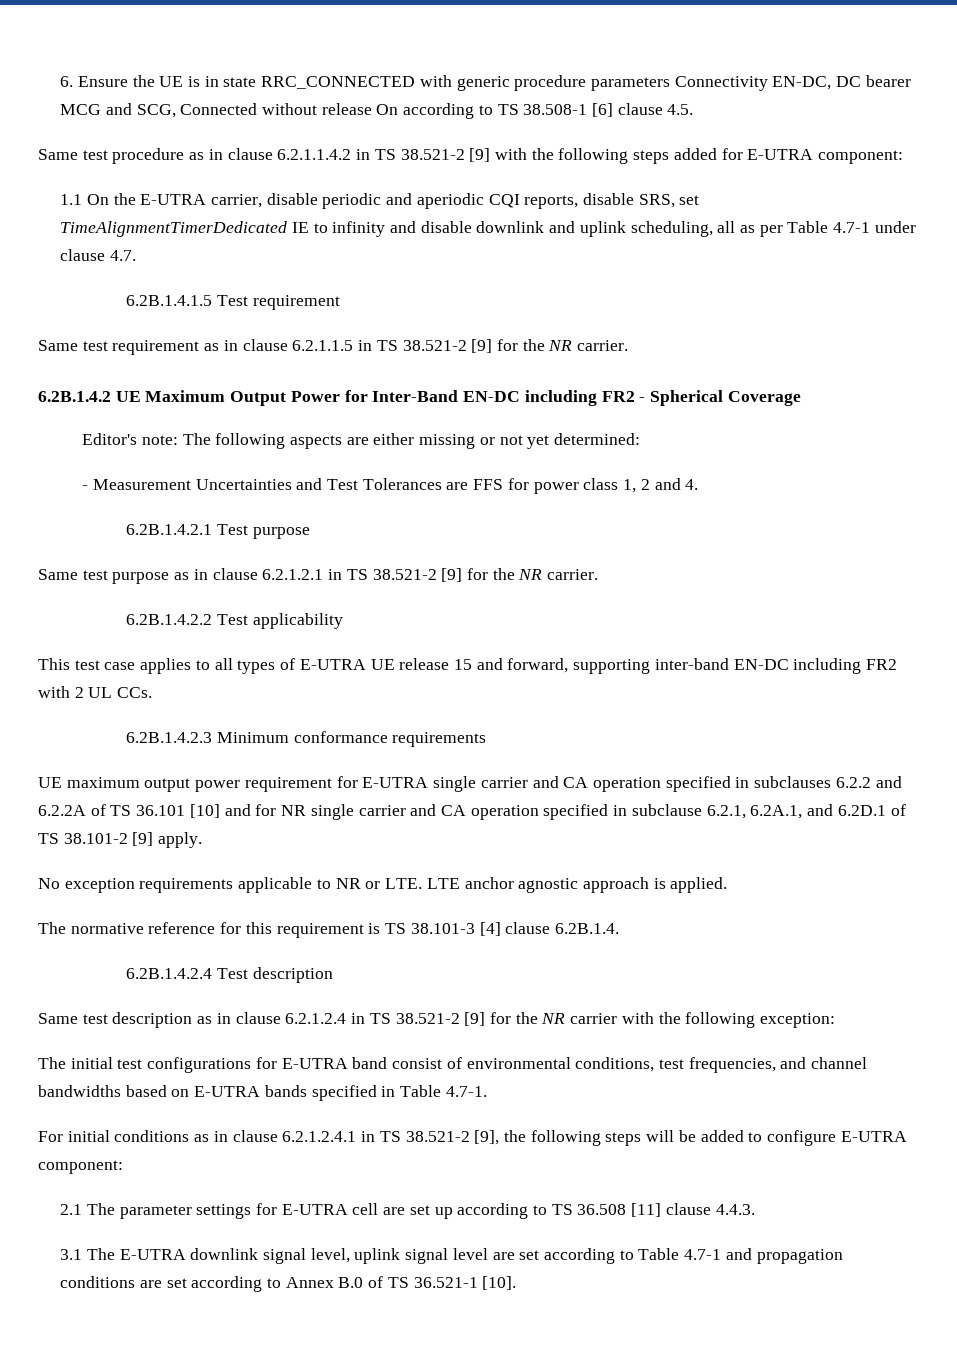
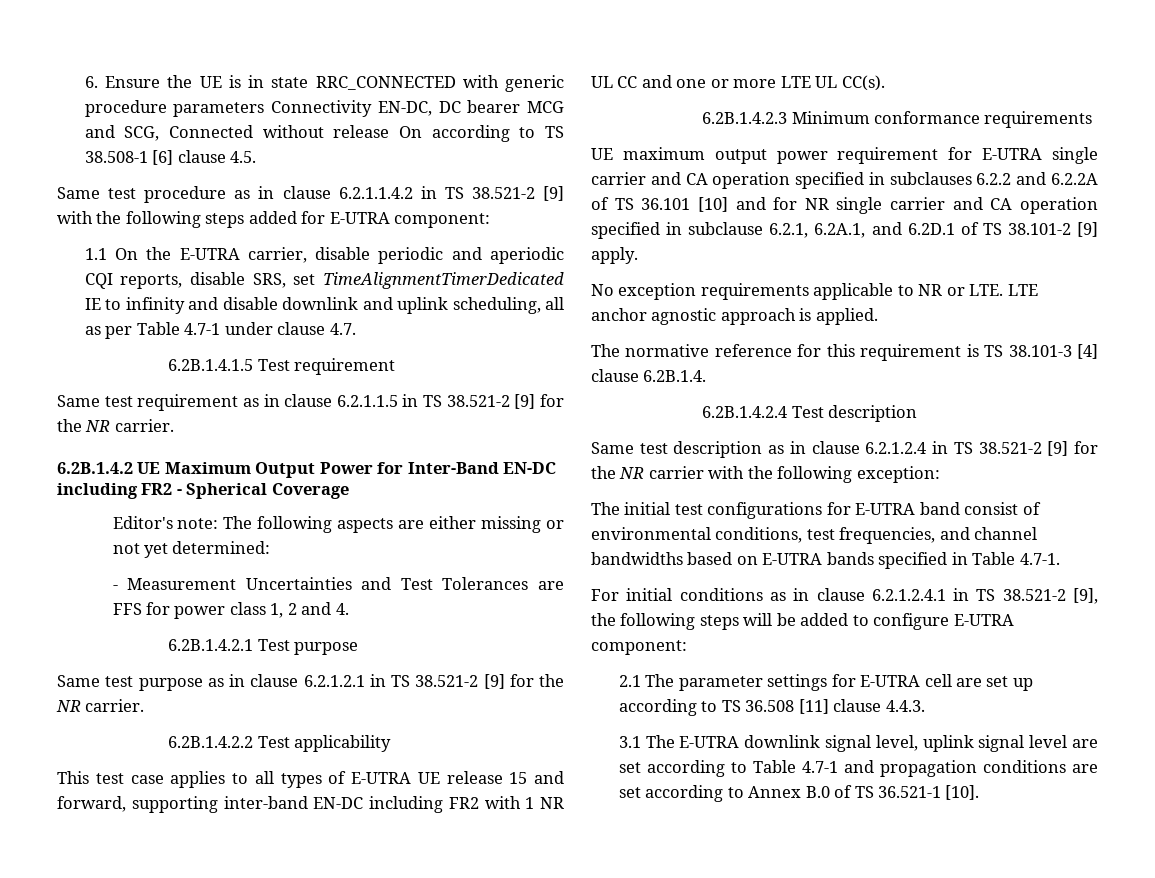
- This test case applies to all types of E-UTRA UE release 15 and forward, supporting inter-band EN-DC including FR2 with 2 UL CCs.
+ This test case applies to all types of E-UTRA UE release 15 and forward, supporting inter-band EN-DC including FR2 with 1 NR UL CC and one or more LTE UL CC(s).

